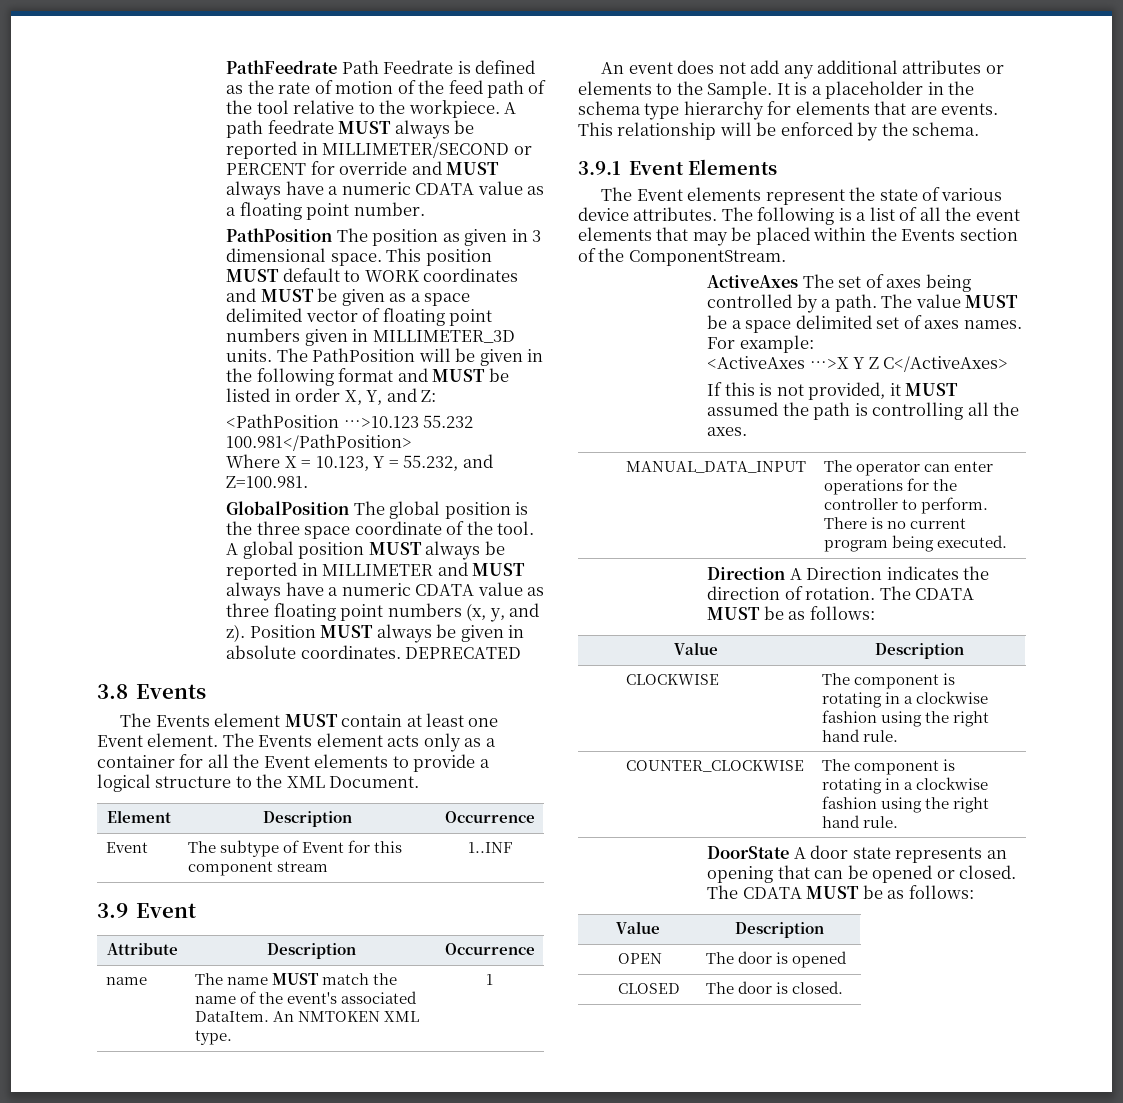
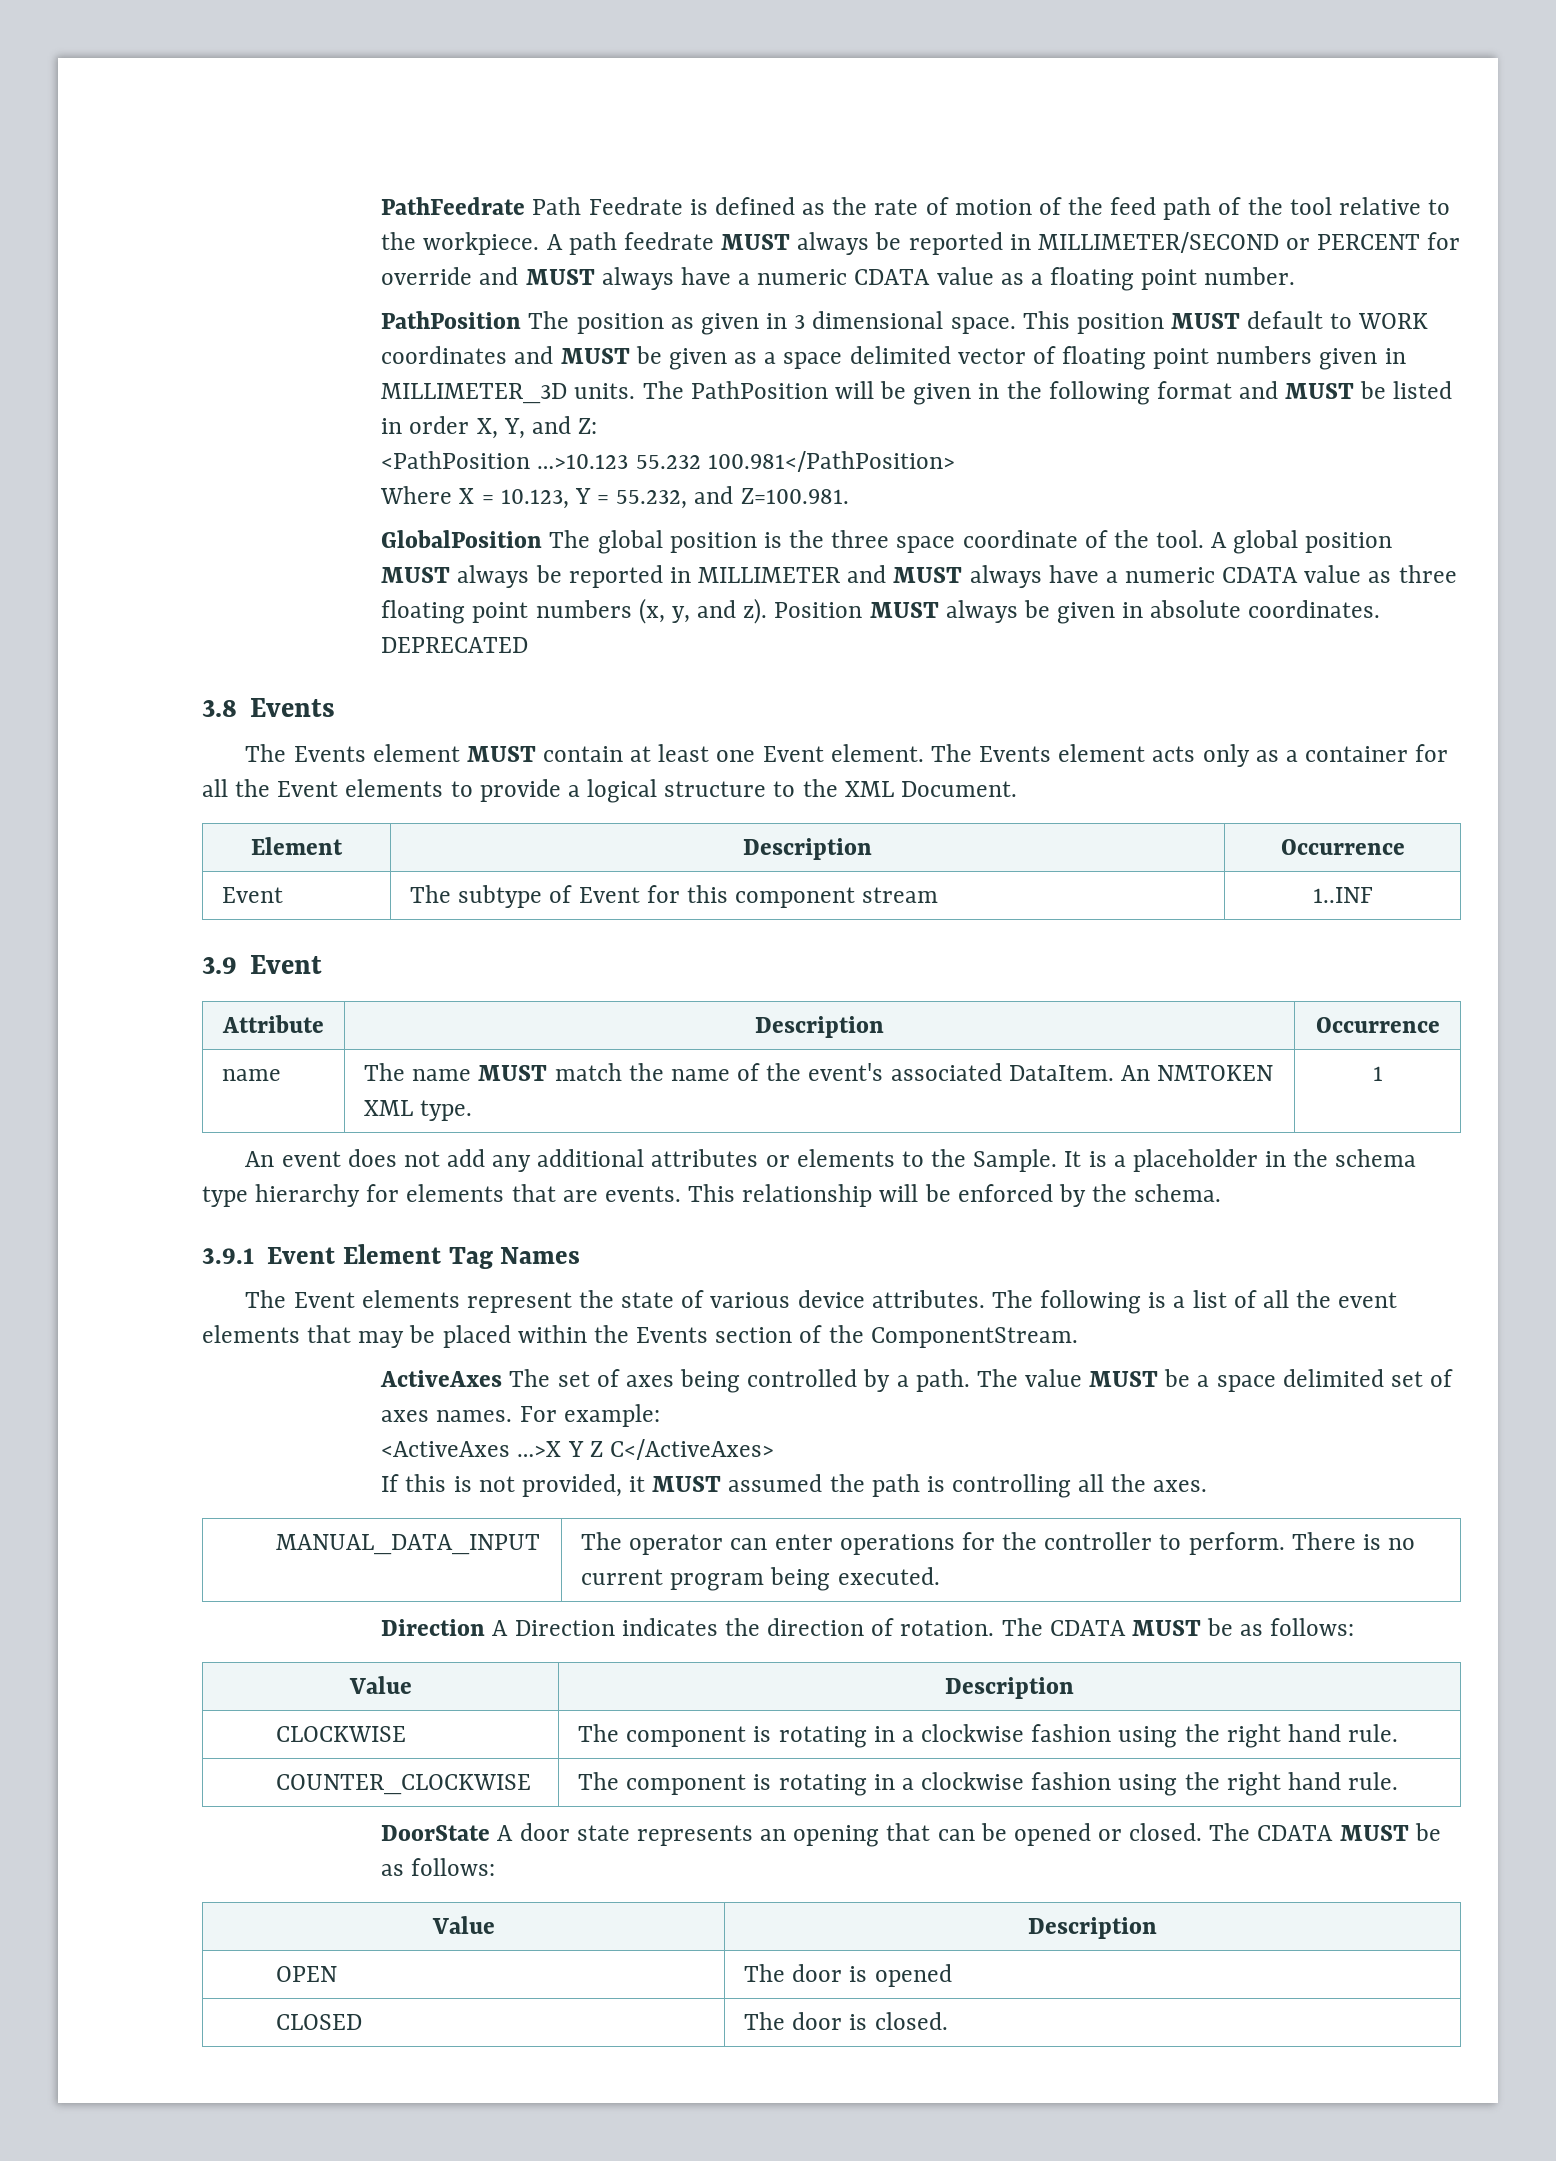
- 3.9.1 Event Elements
+ 3.9.1 Event Element Tag Names

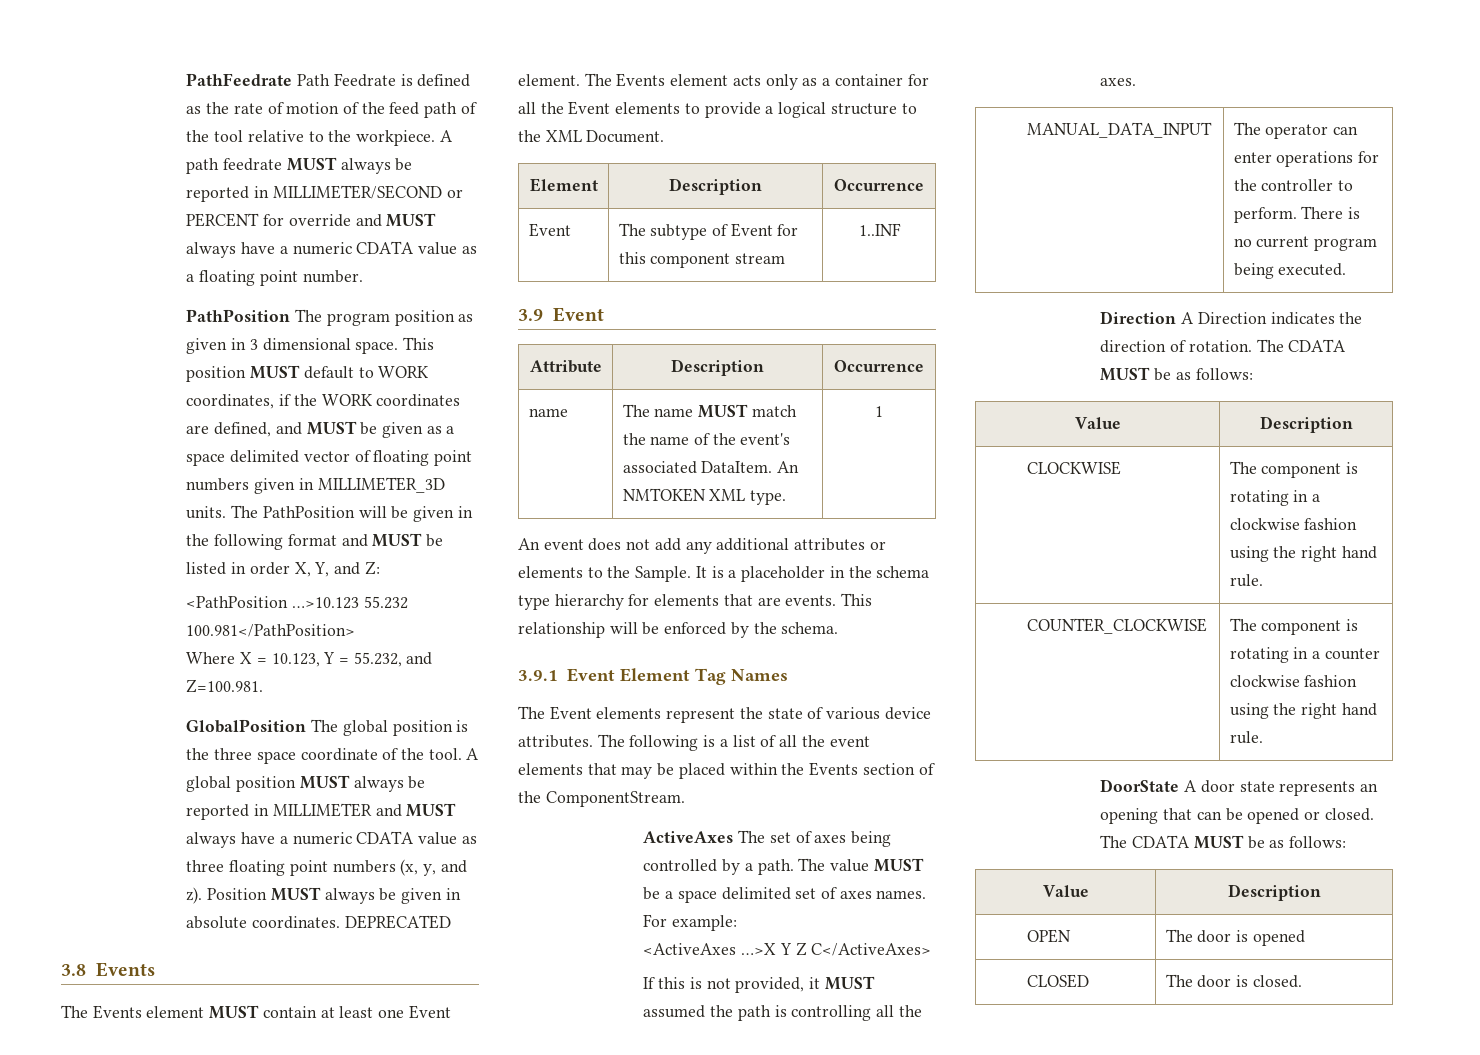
- PathPosition The position as given in 3 dimensional space.
+ PathPosition The program position as given in 3 dimensional space.
- This position MUST default to WORK coordinates and MUST be given as a space delimited vector of floating point numbers given in MILLIMETER_3D units.
+ This position MUST default to WORK coordinates, if the WORK coordinates are defined, and MUST be given as a space delimited vector of floating point numbers given in MILLIMETER_3D units.
- COUNTER_CLOCKWISE | The component is rotating in a clockwise fashion using the right hand rule.
+ COUNTER_CLOCKWISE | The component is rotating in a counter clockwise fashion using the right hand rule.

